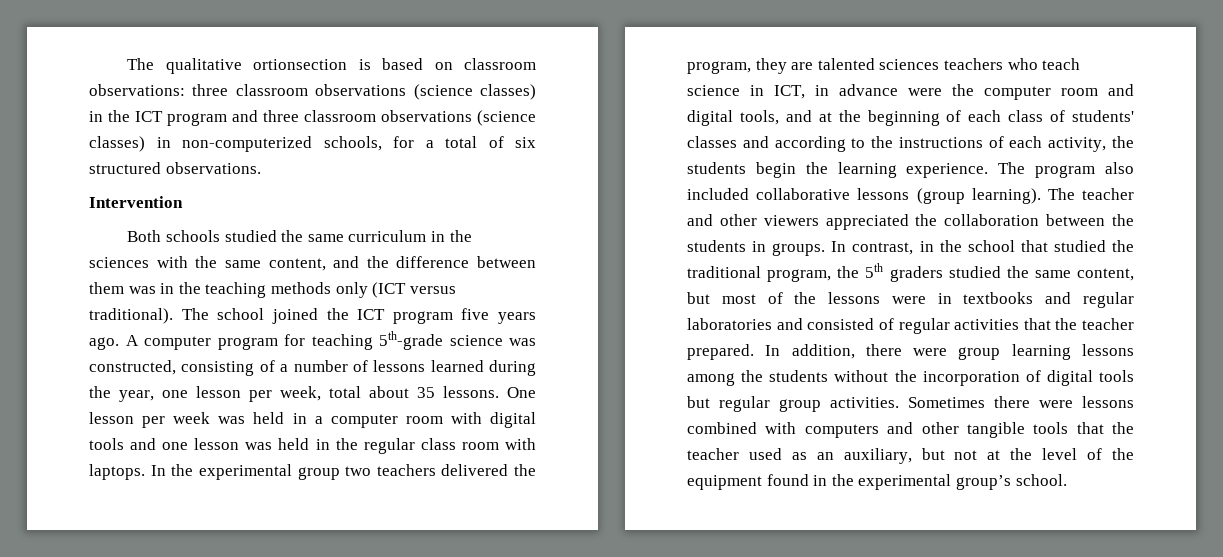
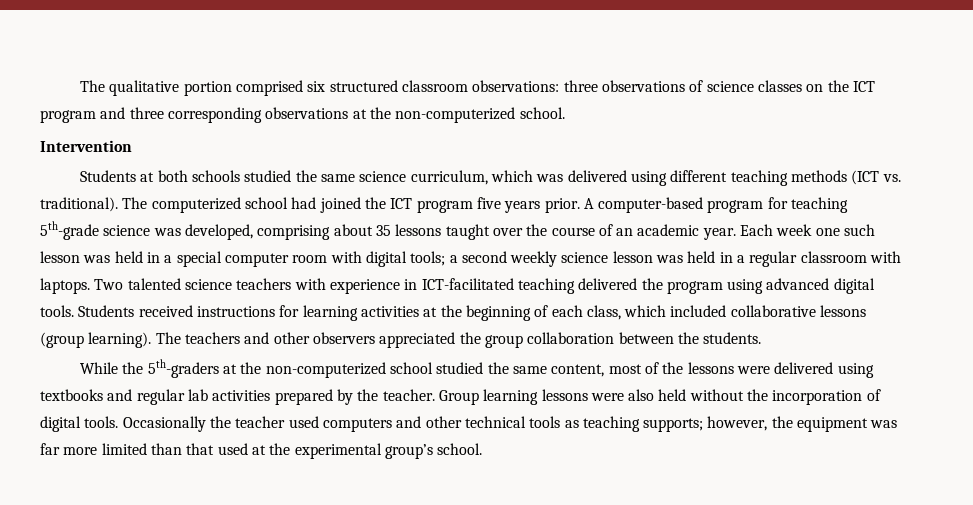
- The qualitative ortionsection is based on classroom observations: three classroom observations (science classes) in the ICT program and three classroom observations (science classes) in non-computerized schools, for a total of six structured observations.
+ The qualitative portion comprised six structured classroom observations: three observations of science classes on the ICT program and three corresponding observations at the non-computerized school.
  Intervention
- Both schools studied the same curriculum in the sciences with the same content, and the difference between them was in the teaching methods only (ICT versus traditional). The school joined the ICT program five years ago. A computer program for teaching 5th-grade science was constructed, consisting of a number of lessons learned during the year, one lesson per week, total about 35 lessons. One lesson per week was held in a computer room with digital tools and one lesson was held in the regular class room with laptops. In the experimental group two teachers delivered the program, they are talented sciences teachers who teach science in ICT, in advance were the computer room and digital tools, and at the beginning of each class of students' classes and according to the instructions of each activity, the students begin the learning experience. The program also included collaborative lessons (group learning).
+ Students at both schools studied the same science curriculum, which was delivered using different teaching methods (ICT vs. traditional). The computerized school had joined the ICT program five years prior. A computer-based program for teaching 5th-grade science was developed, comprising about 35 lessons taught over the course of an academic year. Each week one such lesson was held in a special computer room with digital tools; a second weekly science lesson was held in a regular classroom with laptops. Two talented science teachers with experience in ICT-facilitated teaching delivered the program using advanced digital tools. Students received instructions for learning activities at the beginning of each class, which included collaborative lessons (group learning).
- The teacher and other viewers appreciated the collaboration between the students in groups. In contrast, in the school that studied the traditional program, the 5th graders studied the same content, but most of the lessons were in textbooks and regular laboratories and consisted of regular activities that the teacher prepared. In addition, there were group learning lessons among the students without the incorporation of digital tools but regular group activities. Sometimes there were lessons combined with computers and other tangible tools that the teacher used as an auxiliary, but not at the level of the equipment found in the experimental group’s school.
+ The teachers and other observers appreciated the group collaboration between the students.
+ While the 5th-graders at the non-computerized school studied the same content, most of the lessons were delivered using textbooks and regular lab activities prepared by the teacher. Group learning lessons were also held without the incorporation of digital tools. Occasionally the teacher used computers and other technical tools as teaching supports; however, the equipment was far more limited than that used at the experimental group’s school.

